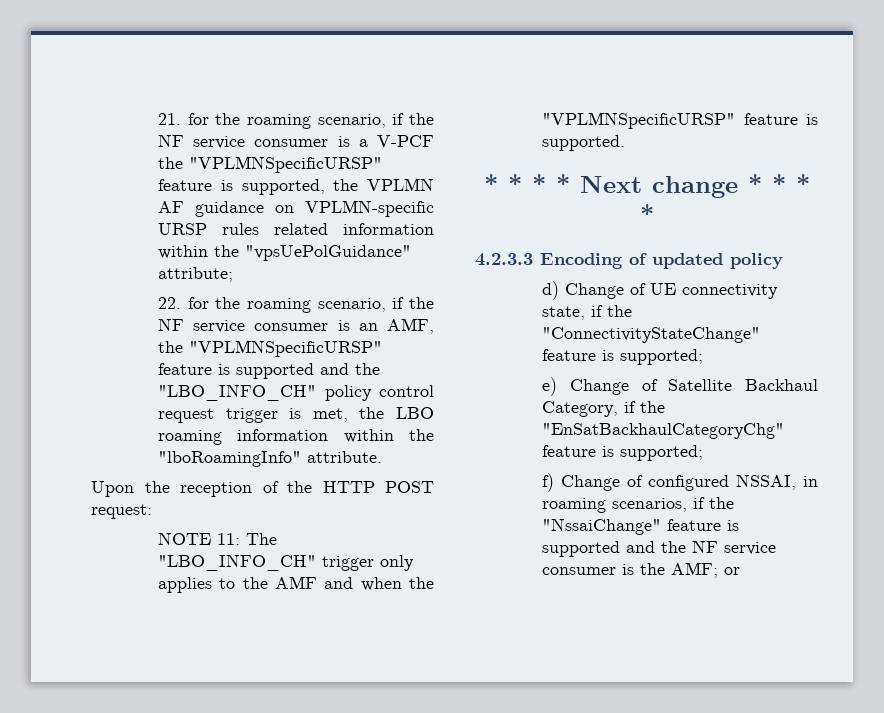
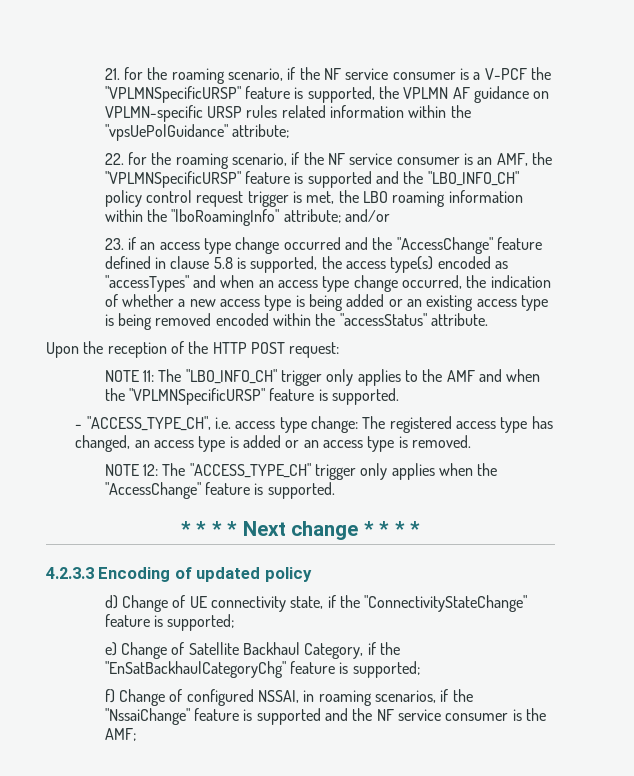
- 22. for the roaming scenario, if the NF service consumer is an AMF, the "VPLMNSpecificURSP" feature is supported and the "LBO_INFO_CH" policy control request trigger is met, the LBO roaming information within the "lboRoamingInfo" attribute.
+ 22. for the roaming scenario, if the NF service consumer is an AMF, the "VPLMNSpecificURSP" feature is supported and the "LBO_INFO_CH" policy control request trigger is met, the LBO roaming information within the "lboRoamingInfo" attribute; and/or
+ 23. if an access type change occurred and the "AccessChange" feature defined in clause 5.8 is supported, the access type(s) encoded as "accessTypes" and when an access type change occurred, the indication of whether a new access type is being added or an existing access type is being removed encoded within the "accessStatus" attribute.
+ - "ACCESS_TYPE_CH", i.e. access type change: The registered access type has changed, an access type is added or an access type is removed.
+ NOTE 12: The "ACCESS_TYPE_CH" trigger only applies when the "AccessChange" feature is supported.
- f) Change of configured NSSAI, in roaming scenarios, if the "NssaiChange" feature is supported and the NF service consumer is the AMF; or
+ f) Change of configured NSSAI, in roaming scenarios, if the "NssaiChange" feature is supported and the NF service consumer is the AMF;

